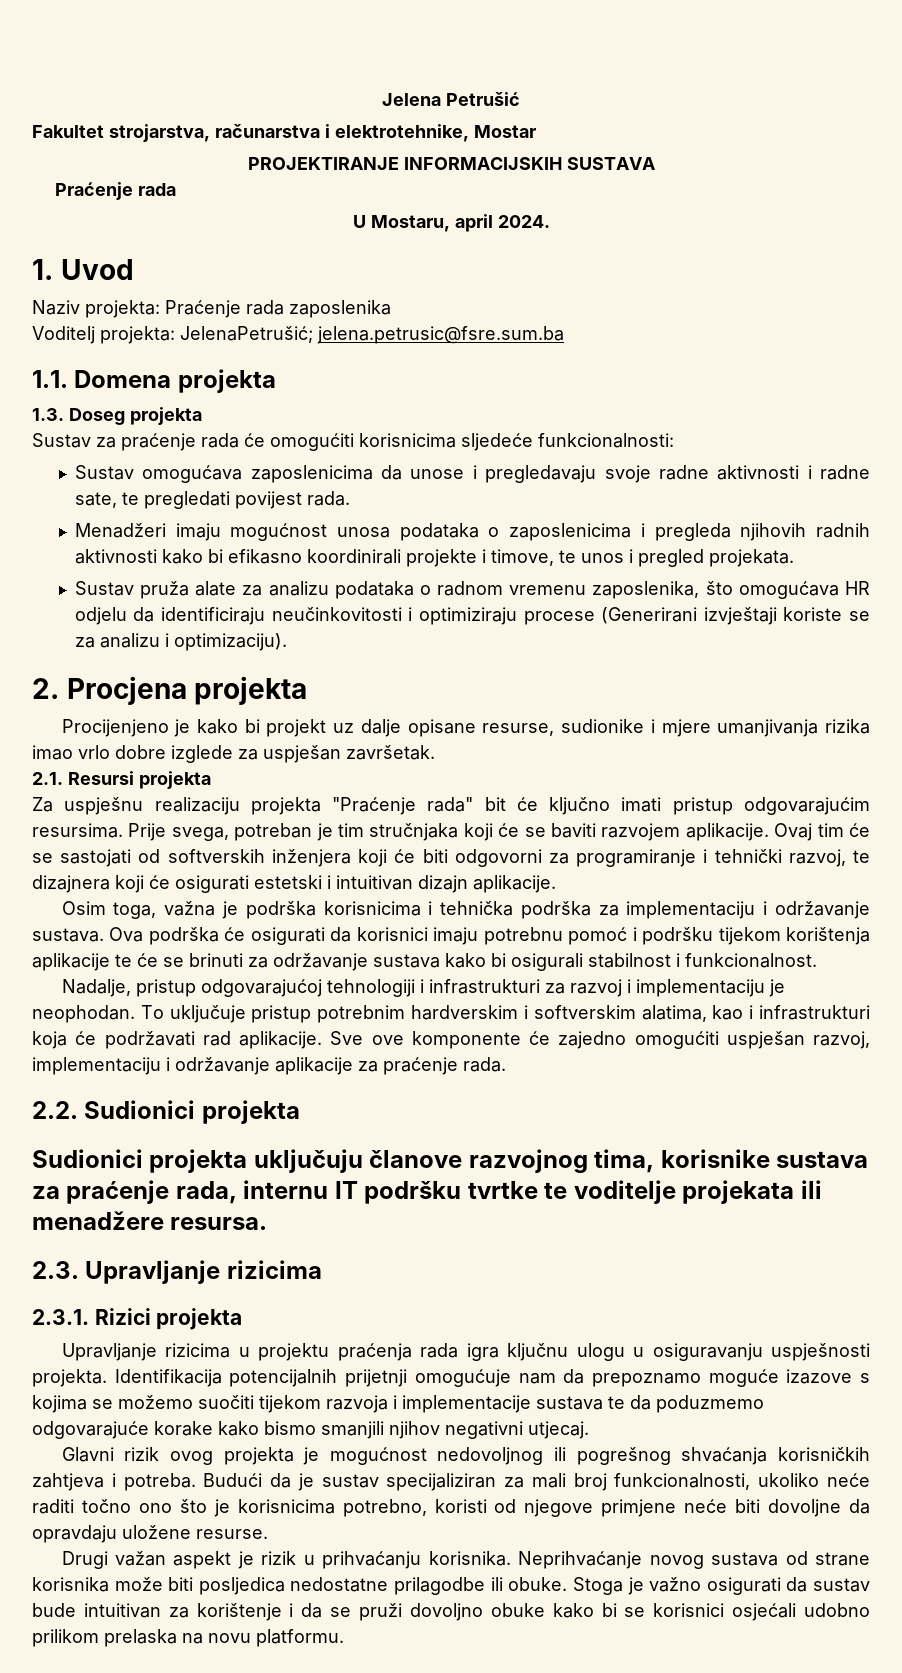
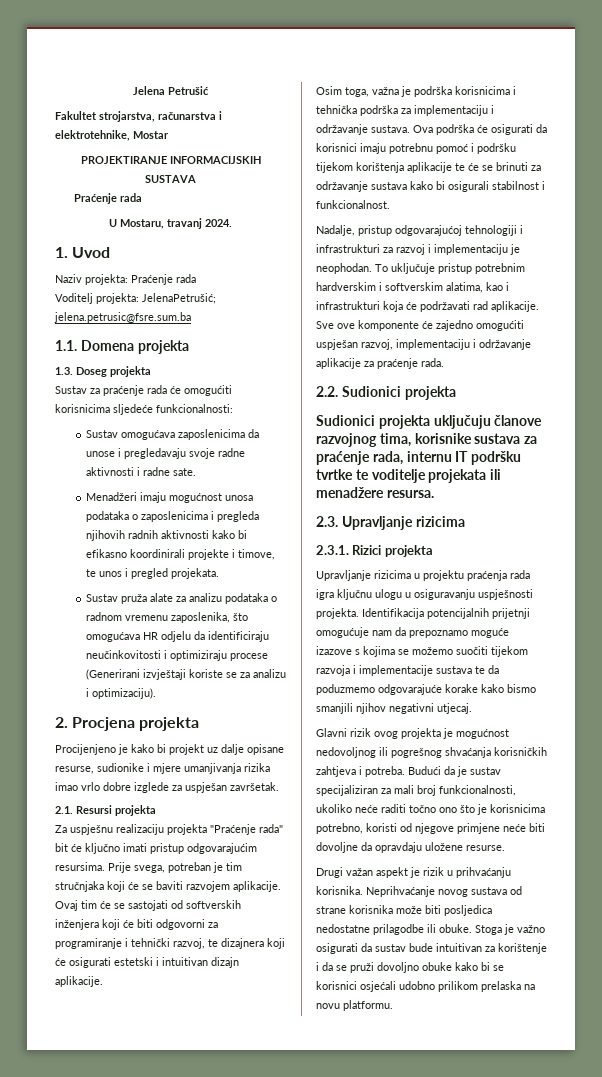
- U Mostaru, april 2024.
+ U Mostaru, travanj 2024.
- Naziv projekta: Praćenje rada zaposlenika
+ Naziv projekta: Praćenje rada
- Sustav omogućava zaposlenicima da unose i pregledavaju svoje radne aktivnosti i radne sate, te pregledati povijest rada.
+ Sustav omogućava zaposlenicima da unose i pregledavaju svoje radne aktivnosti i radne sate.

